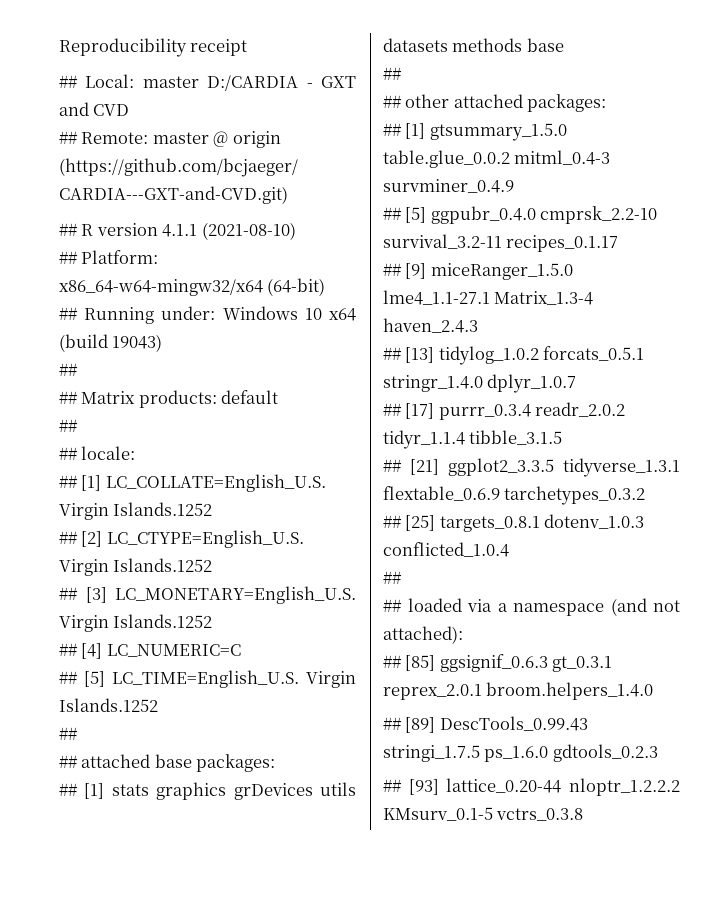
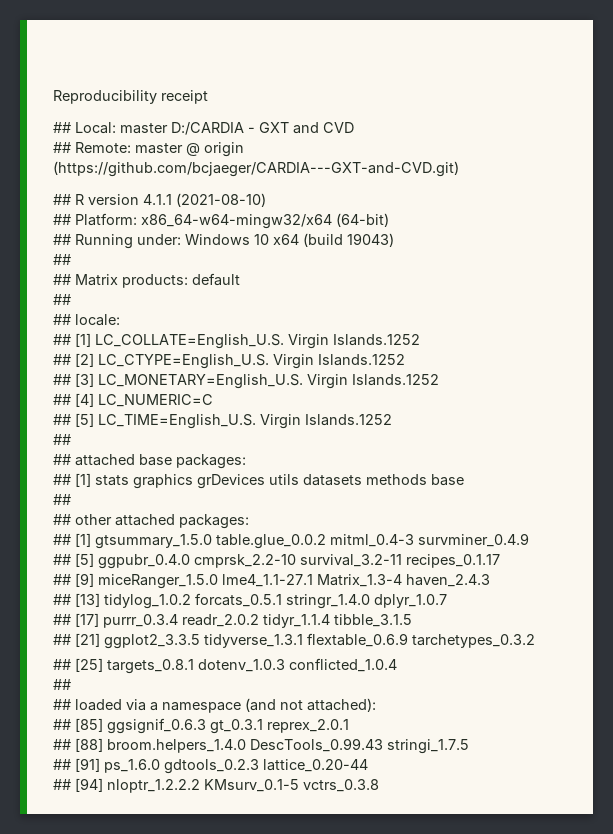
- ## [85] ggsignif_0.6.3 gt_0.3.1 reprex_2.0.1 broom.helpers_1.4.0
- ## [89] DescTools_0.99.43 stringi_1.7.5 ps_1.6.0 gdtools_0.2.3
- ## [93] lattice_0.20-44 nloptr_1.2.2.2 KMsurv_0.1-5 vctrs_0.3.8
+ ## [85] ggsignif_0.6.3 gt_0.3.1 reprex_2.0.1
+ ## [88] broom.helpers_1.4.0 DescTools_0.99.43 stringi_1.7.5
+ ## [91] ps_1.6.0 gdtools_0.2.3 lattice_0.20-44
+ ## [94] nloptr_1.2.2.2 KMsurv_0.1-5 vctrs_0.3.8

